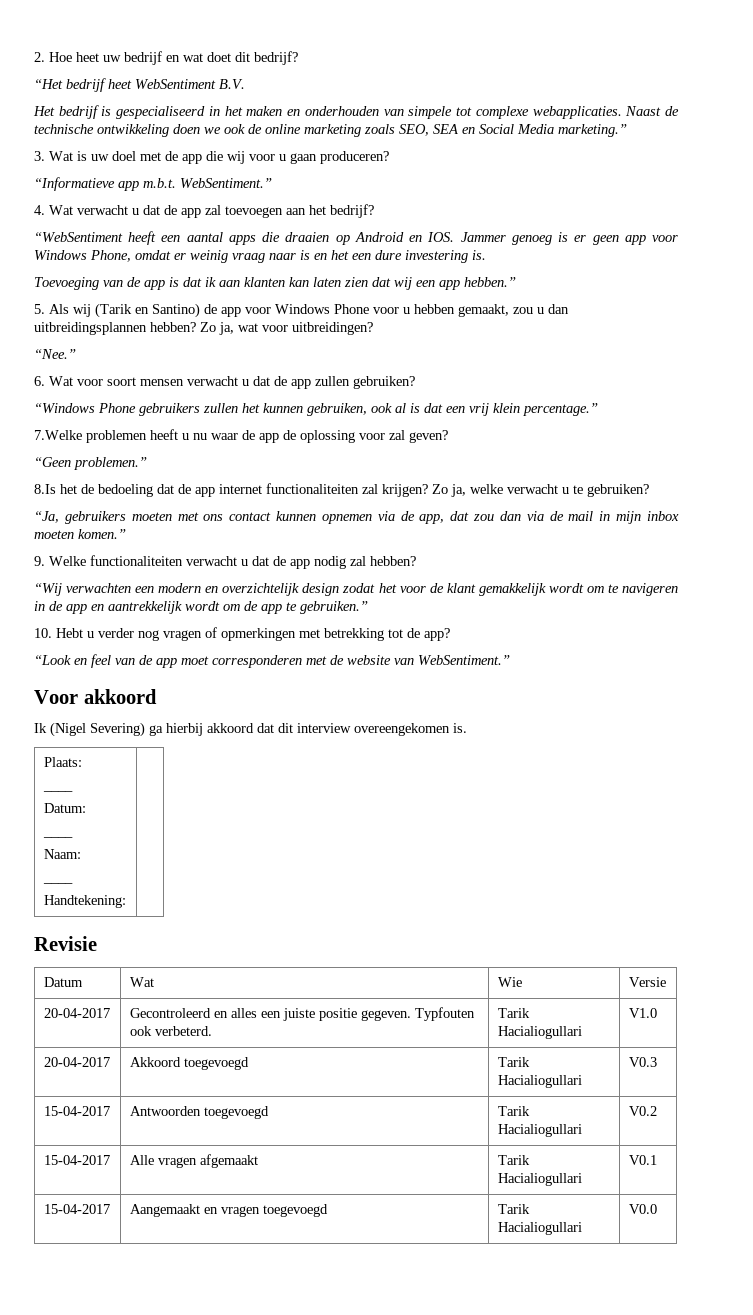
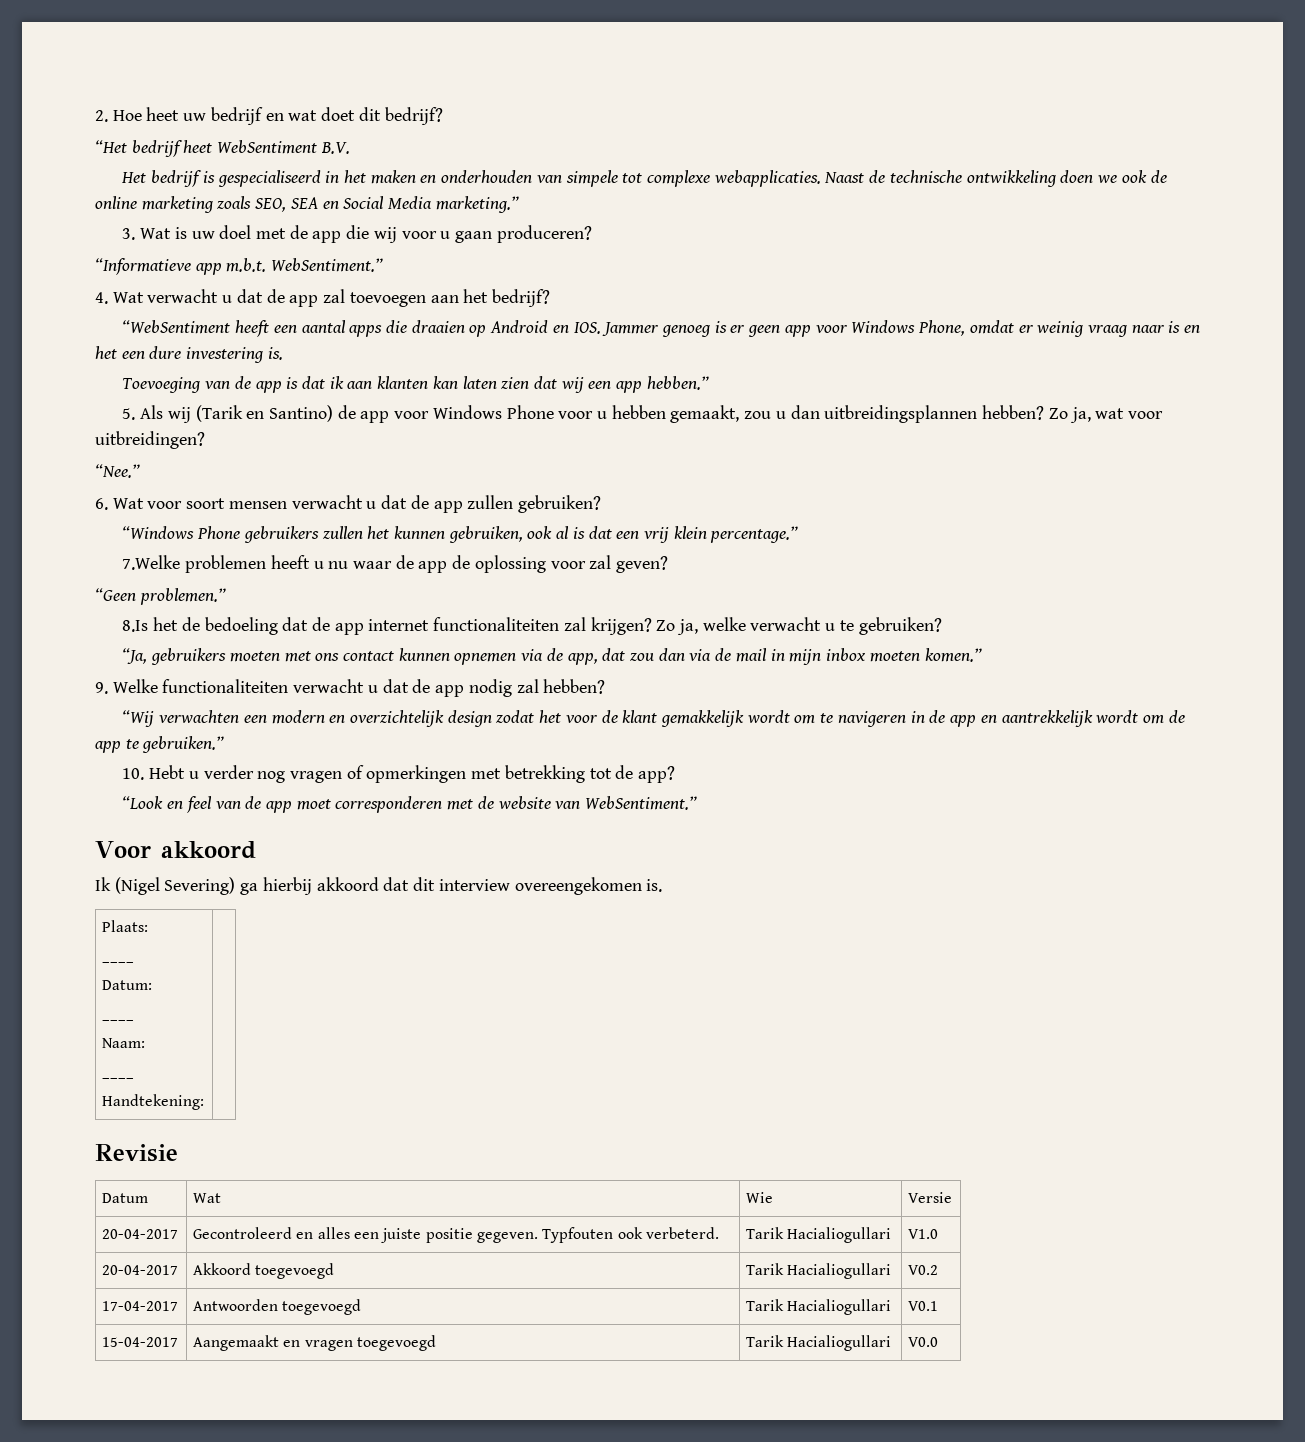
- 20-04-2017 | Akkoord toegevoegd | Tarik Hacialiogullari | V0.3
- 15-04-2017 | Antwoorden toegevoegd | Tarik Hacialiogullari | V0.2
- 15-04-2017 | Alle vragen afgemaakt | Tarik Hacialiogullari | V0.1
+ 20-04-2017 | Akkoord toegevoegd | Tarik Hacialiogullari | V0.2
+ 17-04-2017 | Antwoorden toegevoegd | Tarik Hacialiogullari | V0.1

